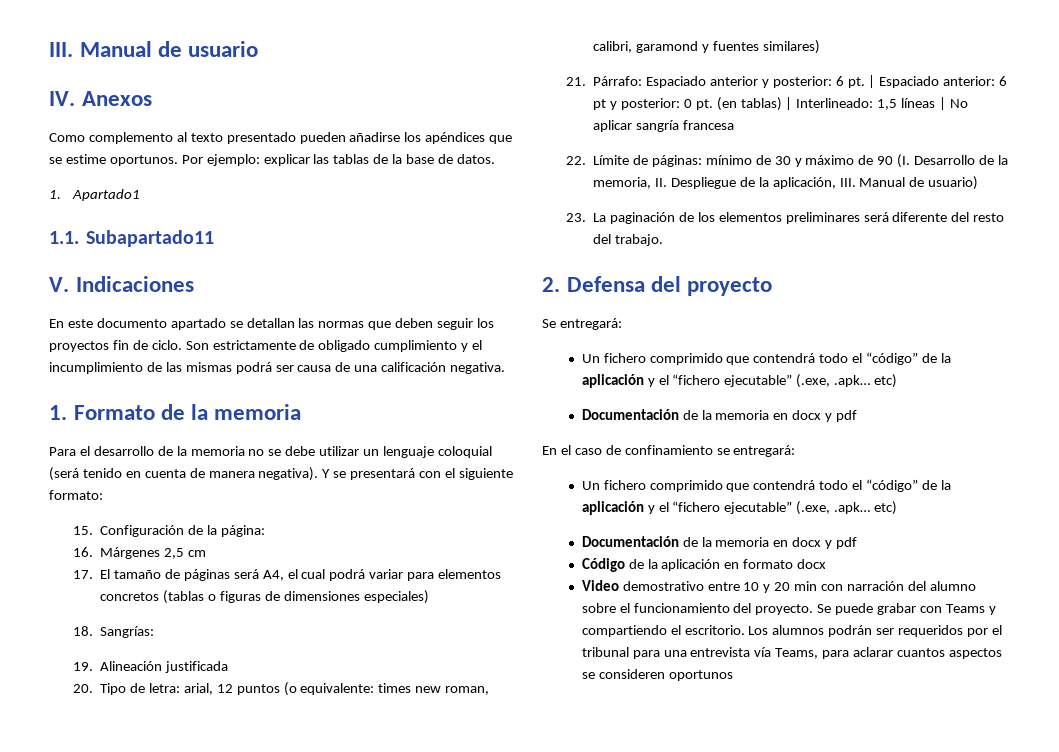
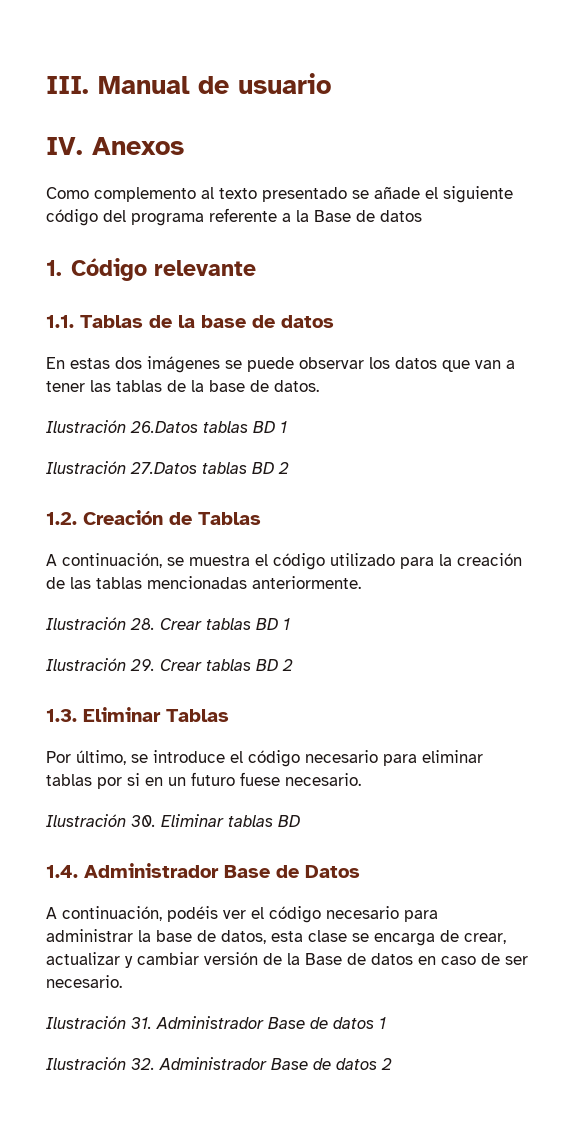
- Como complemento al texto presentado pueden añadirse los apéndices que se estime oportunos. Por ejemplo: explicar las tablas de la base de datos.
+ Como complemento al texto presentado se añade el siguiente código del programa referente a la Base de datos
+ 1. Código relevante
+ 1.1. Tablas de la base de datos
+ En estas dos imágenes se puede observar los datos que van a tener las tablas de la base de datos.
- 1. Apartado1
- 1.1. Subapartado11
- V. Indicaciones
- En este documento apartado se detallan las normas que deben seguir los proyectos fin de ciclo. Son estrictamente de obligado cumplimiento y el incumplimiento de las mismas podrá ser causa de una calificación negativa.
- 1. Formato de la memoria
- Para el desarrollo de la memoria no se debe utilizar un lenguaje coloquial (será tenido en cuenta de manera negativa). Y se presentará con el siguiente formato:
- 15. Configuración de la página:
- 16. Márgenes 2,5 cm
- 17. El tamaño de páginas será A4, el cual podrá variar para elementos concretos (tablas o figuras de dimensiones especiales)
- 18. Sangrías:
- 19. Alineación justificada
- 20. Tipo de letra: arial, 12 puntos (o equivalente: times new roman, calibri, garamond y fuentes similares)
- 21. Párrafo: Espaciado anterior y posterior: 6 pt. | Espaciado anterior: 6 pt y posterior: 0 pt. (en tablas) | Interlineado: 1,5 líneas | No aplicar sangría francesa
- 22. Límite de páginas: mínimo de 30 y máximo de 90 (I. Desarrollo de la memoria, II. Despliegue de la aplicación, III. Manual de usuario)
- 23. La paginación de los elementos preliminares será diferente del resto del trabajo.
- 2. Defensa del proyecto
- Se entregará:
- Un fichero comprimido que contendrá todo el “código” de la aplicación y el “fichero ejecutable” (.exe, .apk… etc)
- Documentación de la memoria en docx y pdf
- En el caso de confinamiento se entregará:
- Un fichero comprimido que contendrá todo el “código” de la aplicación y el “fichero ejecutable” (.exe, .apk… etc)
- Documentación de la memoria en docx y pdf
- Código de la aplicación en formato docx
- Video demostrativo entre 10 y 20 min con narración del alumno sobre el funcionamiento del proyecto. Se puede grabar con Teams y compartiendo el escritorio. Los alumnos podrán ser requeridos por el tribunal para una entrevista vía Teams, para aclarar cuantos aspectos se consideren oportunos
+ Ilustración 26.Datos tablas BD 1
+ Ilustración 27.Datos tablas BD 2
+ 1.2. Creación de Tablas
+ A continuación, se muestra el código utilizado para la creación de las tablas mencionadas anteriormente.
+ Ilustración 28. Crear tablas BD 1
+ Ilustración 29. Crear tablas BD 2
+ 1.3. Eliminar Tablas
+ Por último, se introduce el código necesario para eliminar tablas por si en un futuro fuese necesario.
+ Ilustración 30. Eliminar tablas BD
+ 1.4. Administrador Base de Datos
+ A continuación, podéis ver el código necesario para administrar la base de datos, esta clase se encarga de crear, actualizar y cambiar versión de la Base de datos en caso de ser necesario.
+ Ilustración 31. Administrador Base de datos 1
+ Ilustración 32. Administrador Base de datos 2

